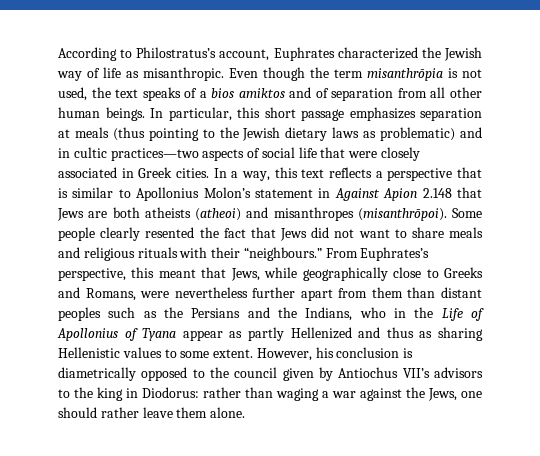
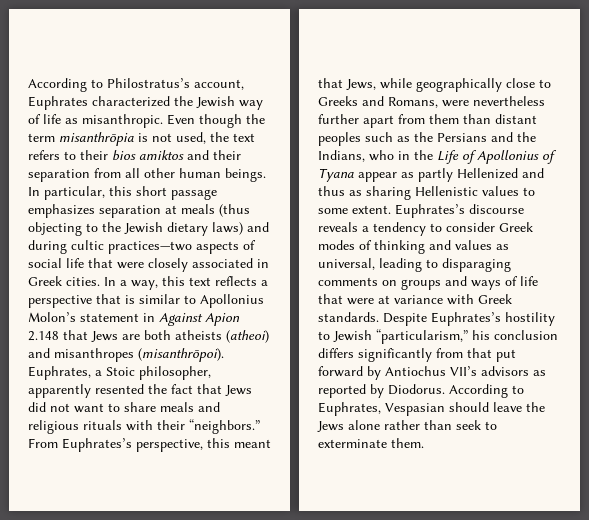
- Even though the term misanthrōpia is not used, the text speaks of a bios amiktos and of separation from all other human beings.
+ Even though the term misanthrōpia is not used, the text refers to their bios amiktos and their separation from all other human beings.
- In particular, this short passage emphasizes separation at meals (thus pointing to the Jewish dietary laws as problematic) and in cultic practices—two aspects of social life that were closely associated in Greek cities.
+ In particular, this short passage emphasizes separation at meals (thus objecting to the Jewish dietary laws) and during cultic practices—two aspects of social life that were closely associated in Greek cities.
- Some people clearly resented the fact that Jews did not want to share meals and religious rituals with their “neighbours.”
+ Euphrates, a Stoic philosopher, apparently resented the fact that Jews did not want to share meals and religious rituals with their “neighbors.”
- However, his conclusion is diametrically opposed to the council given by Antiochus VII’s advisors to the king in Diodorus: rather than waging a war against the Jews, one should rather leave them alone.
+ Euphrates’s discourse reveals a tendency to consider Greek modes of thinking and values as universal, leading to disparaging comments on groups and ways of life that were at variance with Greek standards. Despite Euphrates’s hostility to Jewish “particularism,” his conclusion differs significantly from that put forward by Antiochus VII’s advisors as reported by Diodorus. According to Euphrates, Vespasian should leave the Jews alone rather than seek to exterminate them.

